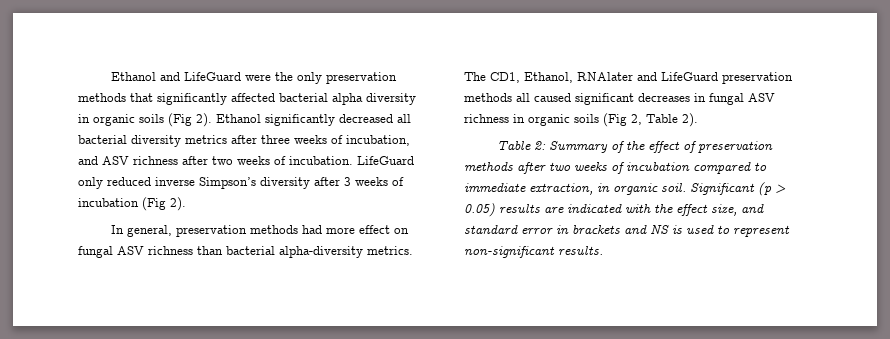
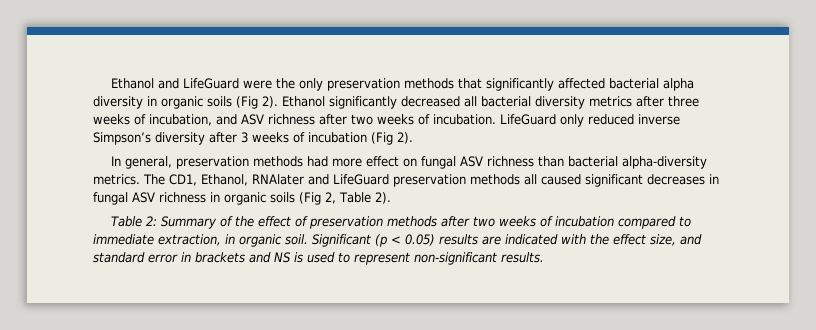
- Significant (p > 0.05) results are indicated with the effect size, and standard error in brackets and NS is used to represent non-significant results.
+ Significant (p < 0.05) results are indicated with the effect size, and standard error in brackets and NS is used to represent non-significant results.

